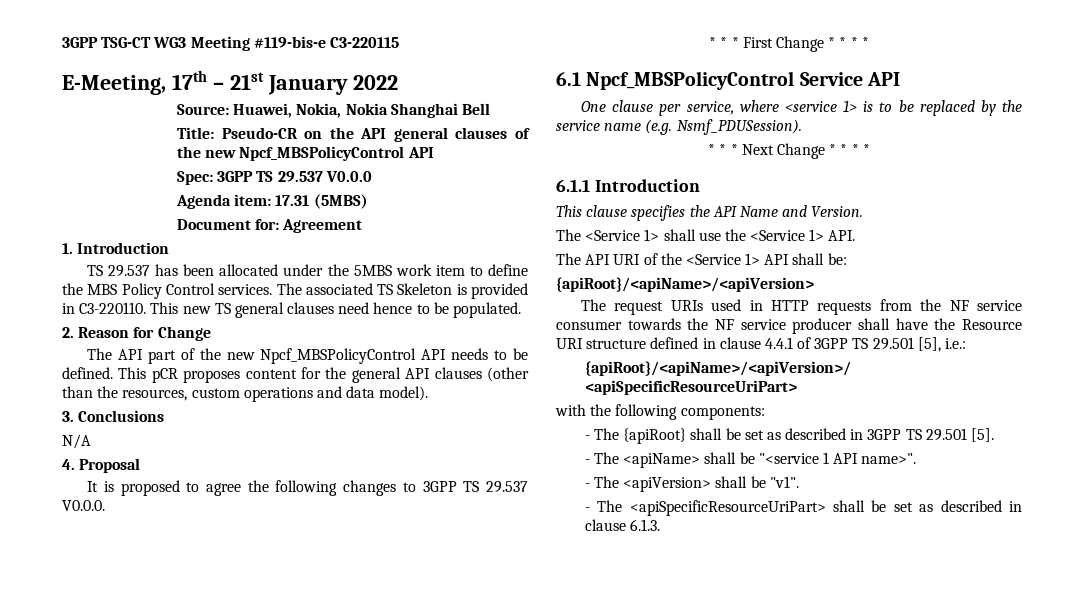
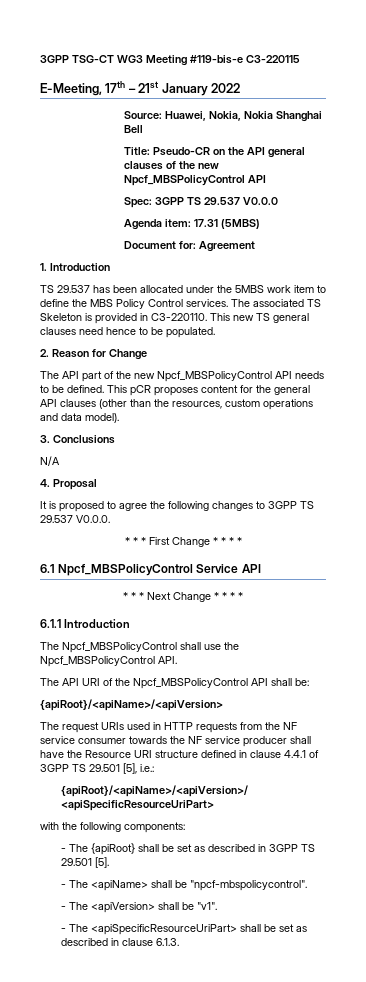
- One clause per service, where <service 1> is to be replaced by the service name (e.g. Nsmf_PDUSession).
- This clause specifies the API Name and Version.
- The <Service 1> shall use the <Service 1> API.
+ The Npcf_MBSPolicyControl shall use the Npcf_MBSPolicyControl API.
- The API URI of the <Service 1> API shall be:
+ The API URI of the Npcf_MBSPolicyControl API shall be:
- - The <apiName> shall be "<service 1 API name>".
+ - The <apiName> shall be "npcf-mbspolicycontrol".

